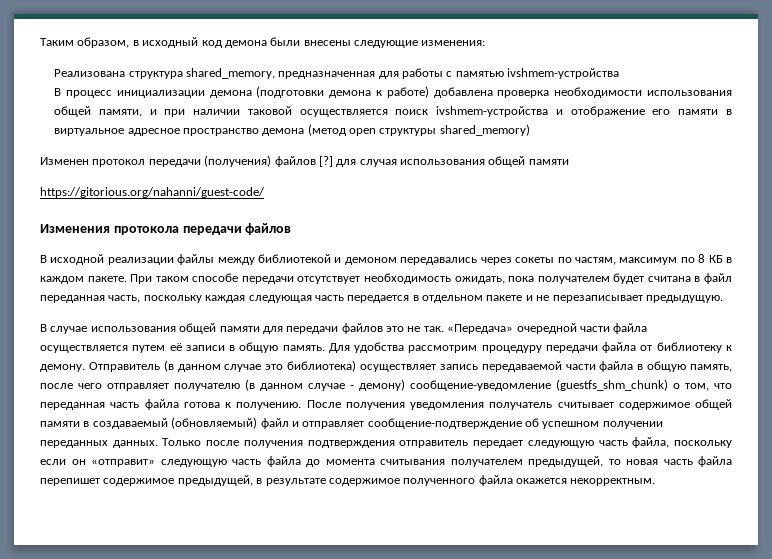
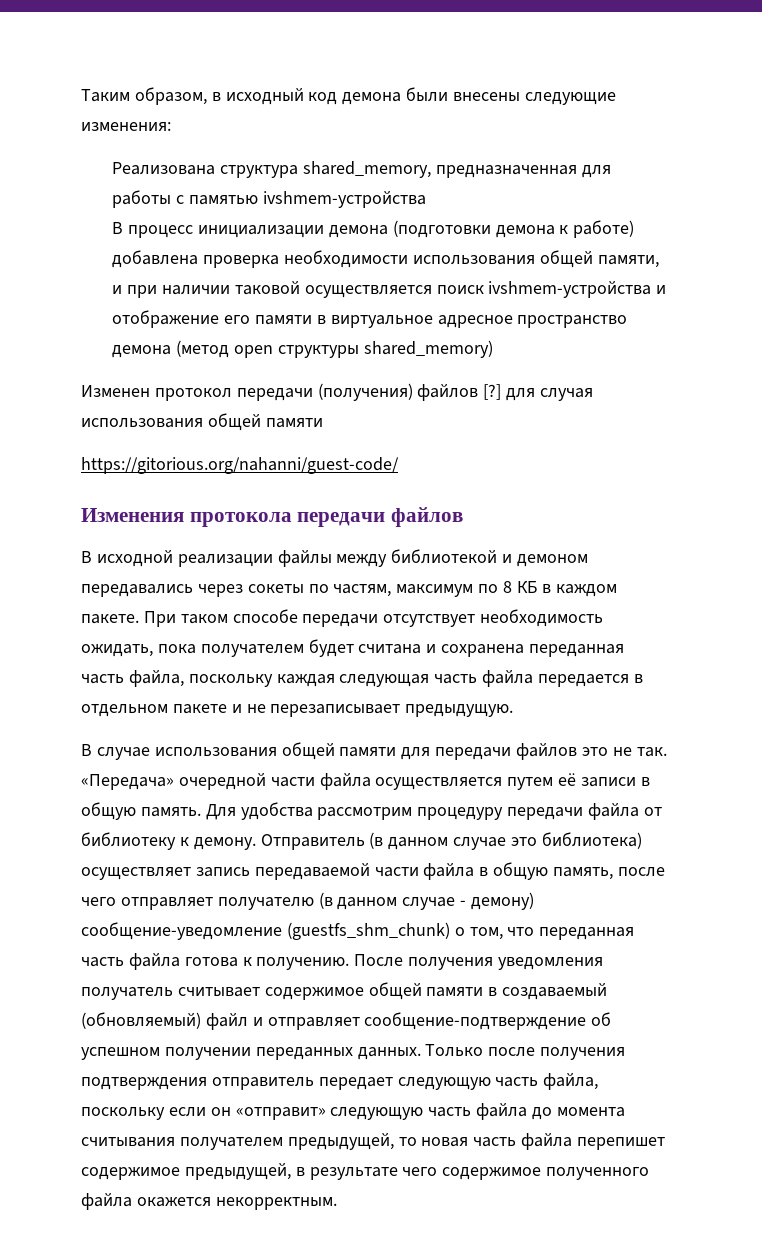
- При таком способе передачи отсутствует необходимость ожидать, пока получателем будет считана в файл переданная часть, поскольку каждая следующая часть передается в отдельном пакете и не перезаписывает предыдущую.
+ При таком способе передачи отсутствует необходимость ожидать, пока получателем будет считана и сохранена переданная часть файла, поскольку каждая следующая часть файла передается в отдельном пакете и не перезаписывает предыдущую.
- Только после получения подтверждения отправитель передает следующую часть файла, поскольку если он «отправит» следующую часть файла до момента считывания получателем предыдущей, то новая часть файла перепишет содержимое предыдущей, в результате содержимое полученного файла окажется некорректным.
+ Только после получения подтверждения отправитель передает следующую часть файла, поскольку если он «отправит» следующую часть файла до момента считывания получателем предыдущей, то новая часть файла перепишет содержимое предыдущей, в результате чего содержимое полученного файла окажется некорректным.

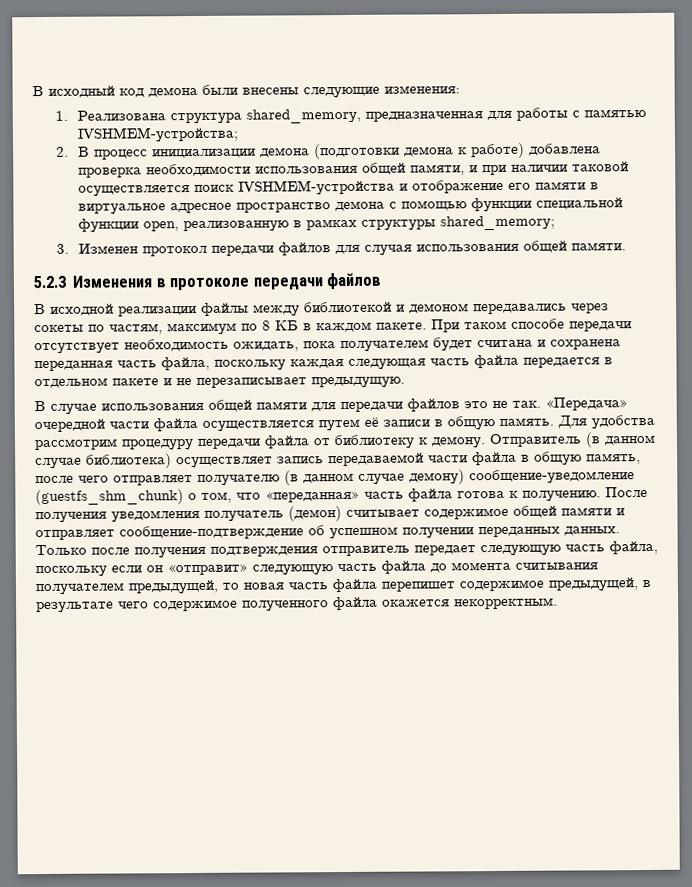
- Таким образом, в исходный код демона были внесены следующие изменения:
+ В исходный код демона были внесены следующие изменения:
- Реализована структура shared_memory, предназначенная для работы с памятью ivshmem-устройства
- В процесс инициализации демона (подготовки демона к работе) добавлена проверка необходимости использования общей памяти, и при наличии таковой осуществляется поиск ivshmem-устройства и отображение его памяти в виртуальное адресное пространство демона (метод open структуры shared_memory)
- Изменен протокол передачи (получения) файлов [?] для случая использования общей памяти
- https://gitorious.org/nahanni/guest-code/
- Изменения протокола передачи файлов
+ 1. Реализована структура shared_memory, предназначенная для работы с памятью IVSHMEM-устройства;
+ 2. В процесс инициализации демона (подготовки демона к работе) добавлена проверка необходимости использования общей памяти, и при наличии таковой осуществляется поиск IVSHMEM-устройства и отображение его памяти в виртуальное адресное пространство демона с помощью функции специальной функции open, реализованную в рамках структуры shared_memory;
+ 3. Изменен протокол передачи файлов для случая использования общей памяти.
+ 5.2.3 Изменения в протоколе передачи файлов
- Отправитель (в данном случае это библиотека) осуществляет запись передаваемой части файла в общую память, после чего отправляет получателю (в данном случае - демону) сообщение-уведомление (guestfs_shm_chunk) о том, что переданная часть файла готова к получению.
+ Отправитель (в данном случае библиотека) осуществляет запись передаваемой части файла в общую память, после чего отправляет получателю (в данном случае демону) сообщение-уведомление (guestfs_shm_chunk) о том, что «переданная» часть файла готова к получению.
- После получения уведомления получатель считывает содержимое общей памяти в создаваемый (обновляемый) файл и отправляет сообщение-подтверждение об успешном получении переданных данных.
+ После получения уведомления получатель (демон) считывает содержимое общей памяти и отправляет сообщение-подтверждение об успешном получении переданных данных.

